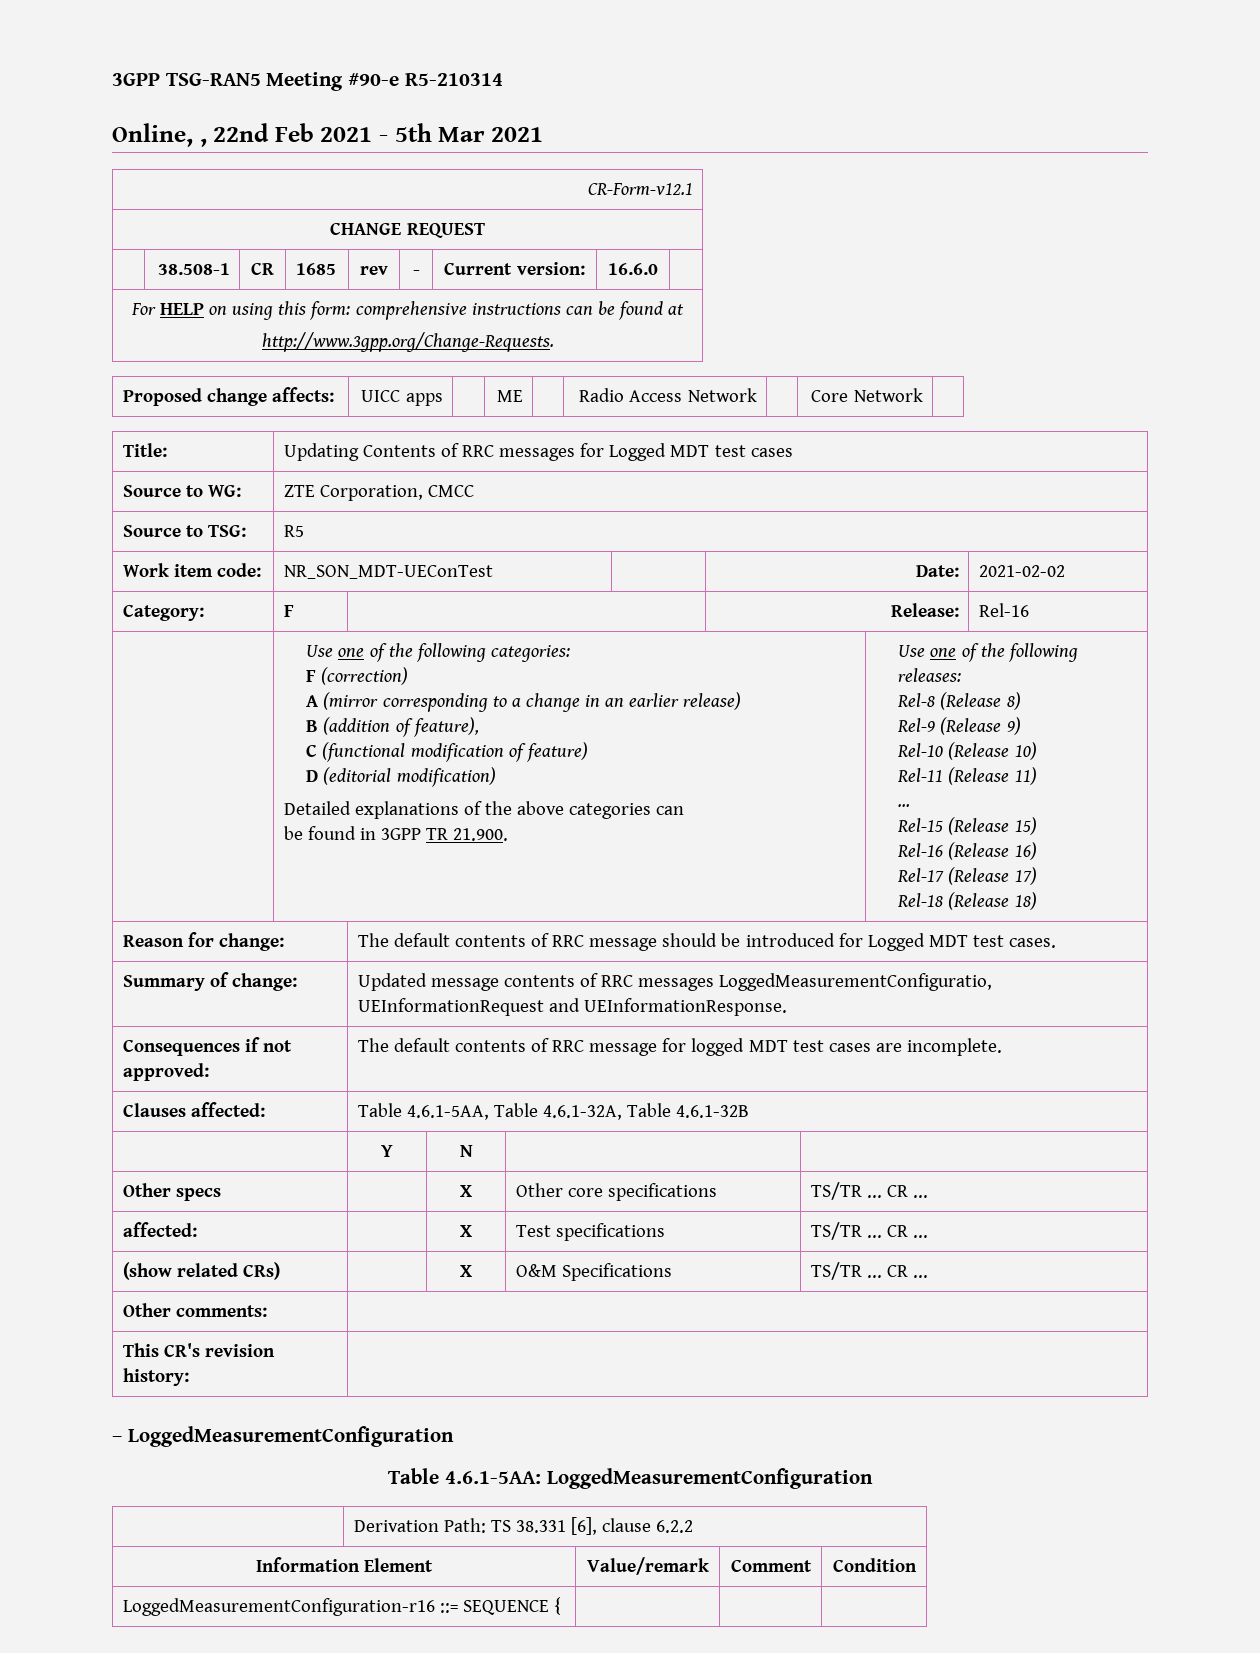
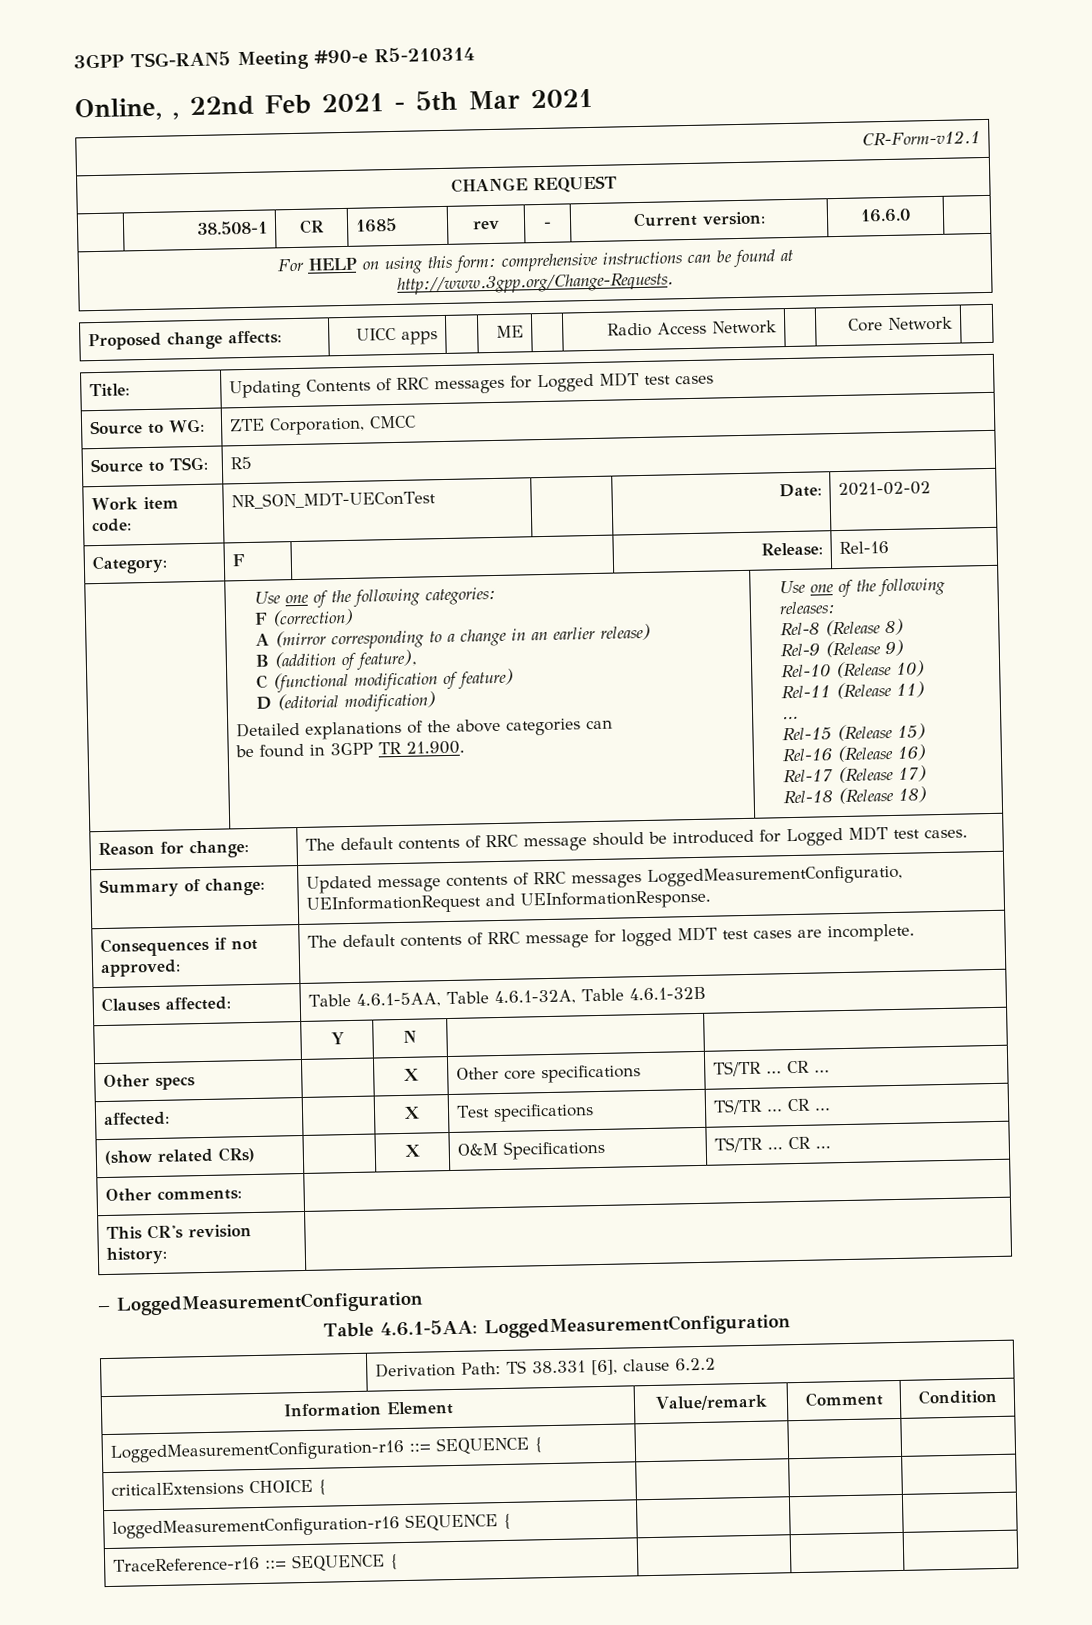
+ criticalExtensions CHOICE { | | |
+ loggedMeasurementConfiguration-r16 SEQUENCE { | | |
+ TraceReference-r16 ::= SEQUENCE { | | |

